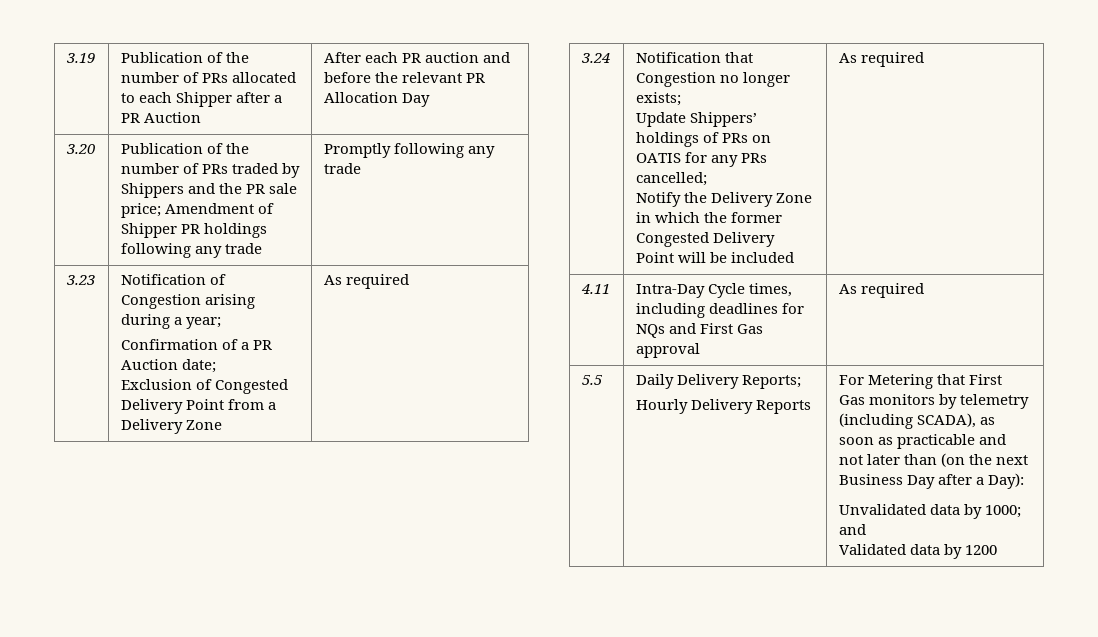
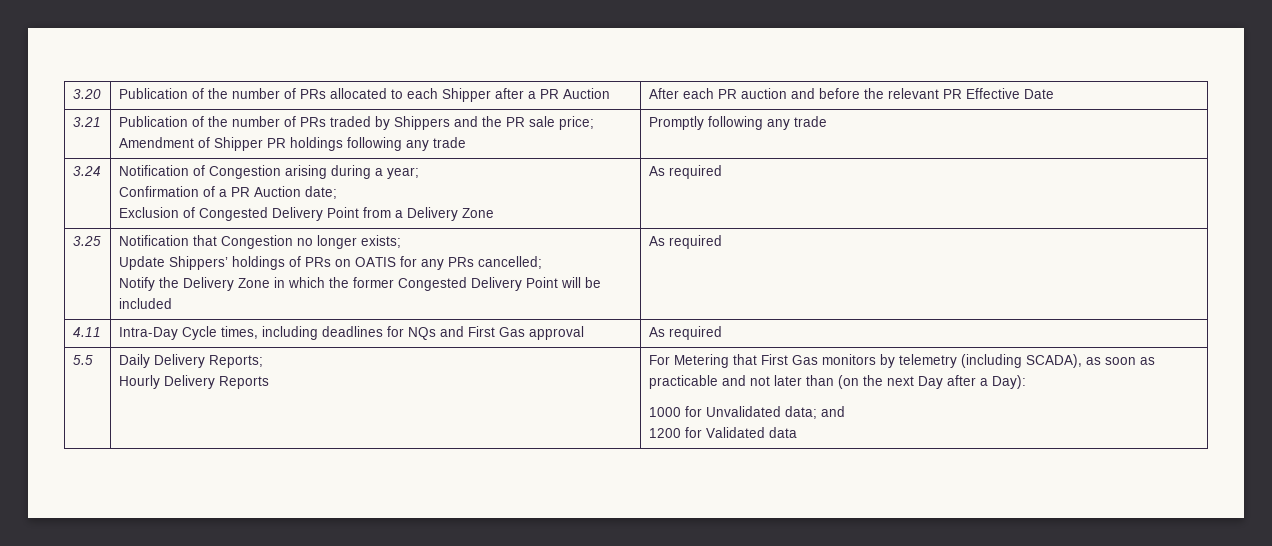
- 3.19 | Publication of the number of PRs allocated to each Shipper after a PR Auction | After each PR auction and before the relevant PR Allocation Day
- 3.20 | Publication of the number of PRs traded by Shippers and the PR sale price; Amendment of Shipper PR holdings following any trade | Promptly following any trade
+ 3.20 | Publication of the number of PRs allocated to each Shipper after a PR Auction | After each PR auction and before the relevant PR Effective Date
+ 3.21 | Publication of the number of PRs traded by Shippers and the PR sale price; Amendment of Shipper PR holdings following any trade | Promptly following any trade
- 3.23 | Notification of Congestion arising during a year;
+ 3.24 | Notification of Congestion arising during a year;
- 3.24 | Notification that Congestion no longer exists;
+ 3.25 | Notification that Congestion no longer exists;
- For Metering that First Gas monitors by telemetry (including SCADA), as soon as practicable and not later than (on the next Business Day after a Day):
+ For Metering that First Gas monitors by telemetry (including SCADA), as soon as practicable and not later than (on the next Day after a Day):
- Unvalidated data by 1000; and
- Validated data by 1200
+ 1000 for Unvalidated data; and
+ 1200 for Validated data

